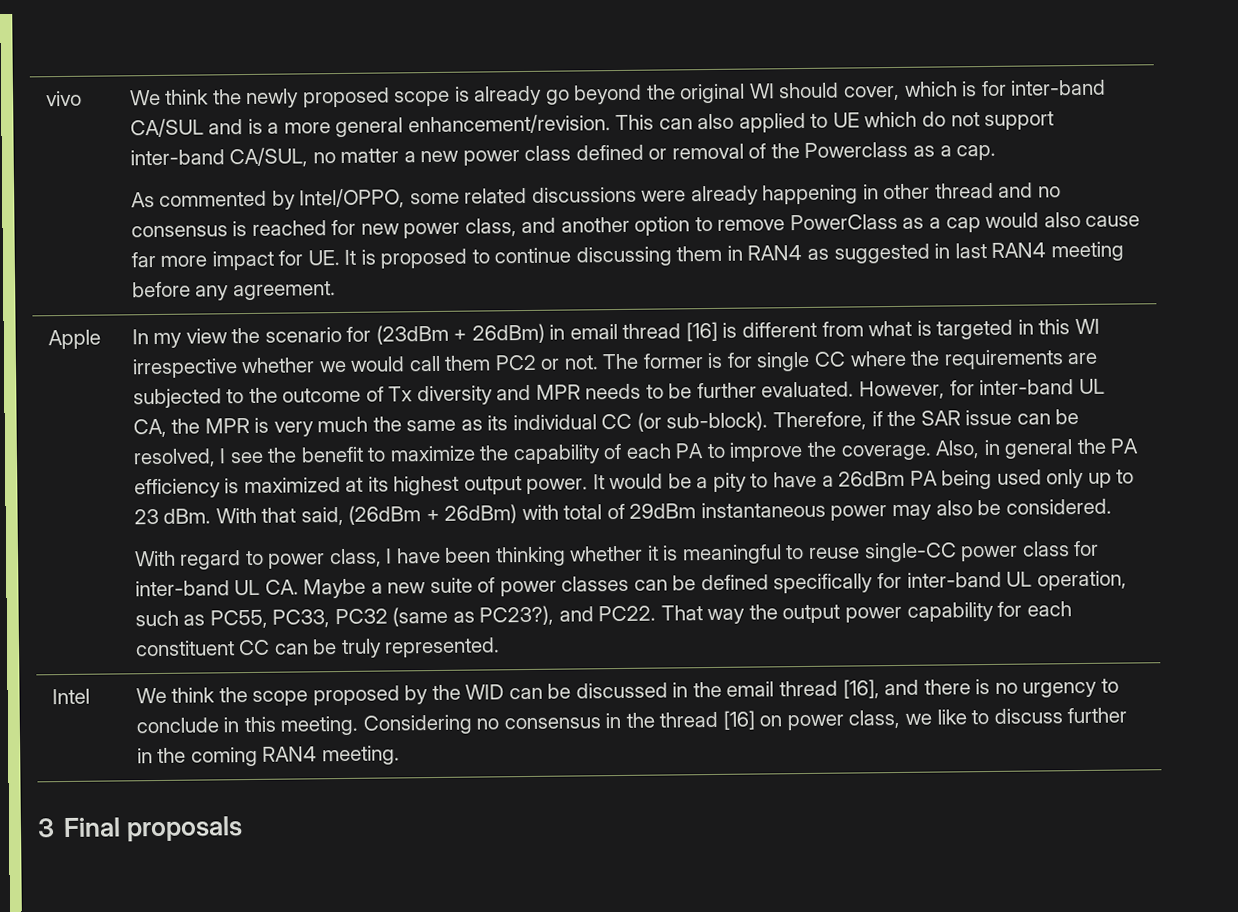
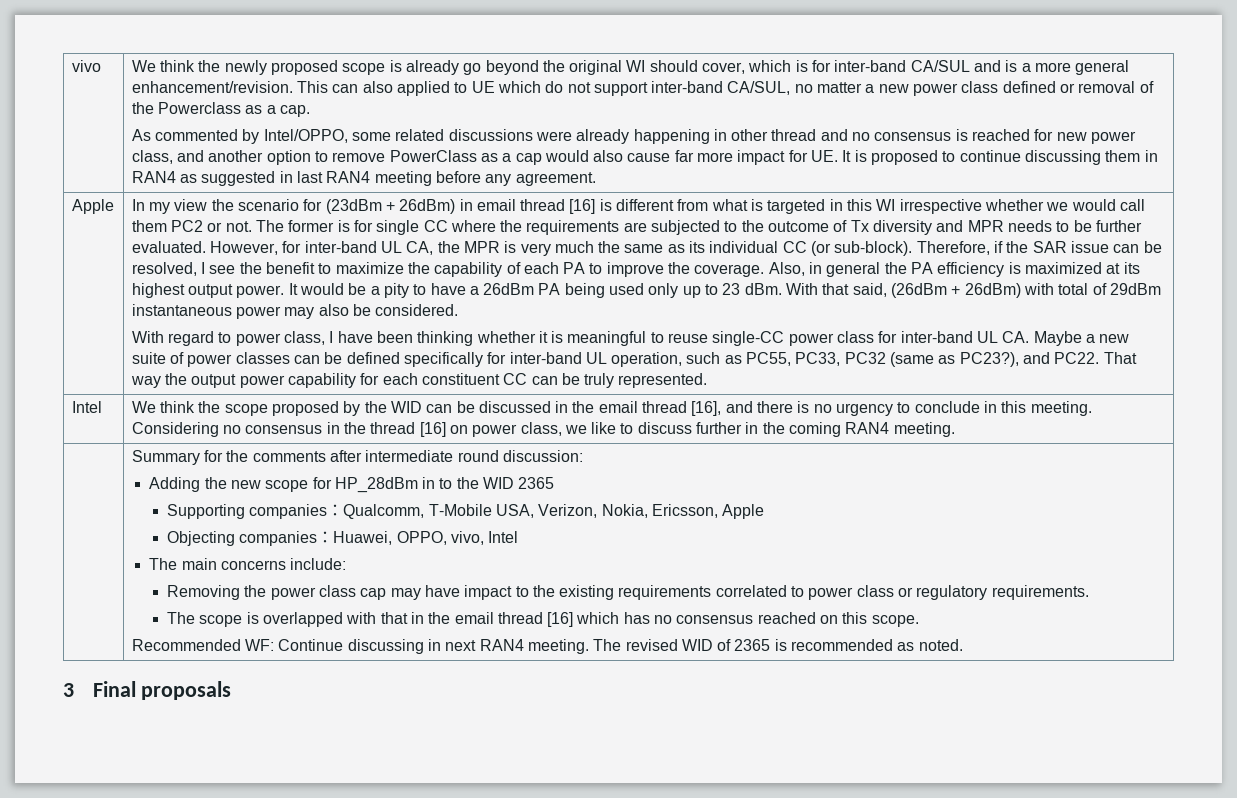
+ Summary for the comments after intermediate round discussion:
+ Adding the new scope for HP_28dBm in to the WID 2365
+ Supporting companies：Qualcomm, T-Mobile USA, Verizon, Nokia, Ericsson, Apple
+ Objecting companies：Huawei, OPPO, vivo, Intel
+ The main concerns include:
+ Removing the power class cap may have impact to the existing requirements correlated to power class or regulatory requirements.
+ The scope is overlapped with that in the email thread [16] which has no consensus reached on this scope.
+ Recommended WF: Continue discussing in next RAN4 meeting. The revised WID of 2365 is recommended as noted.

